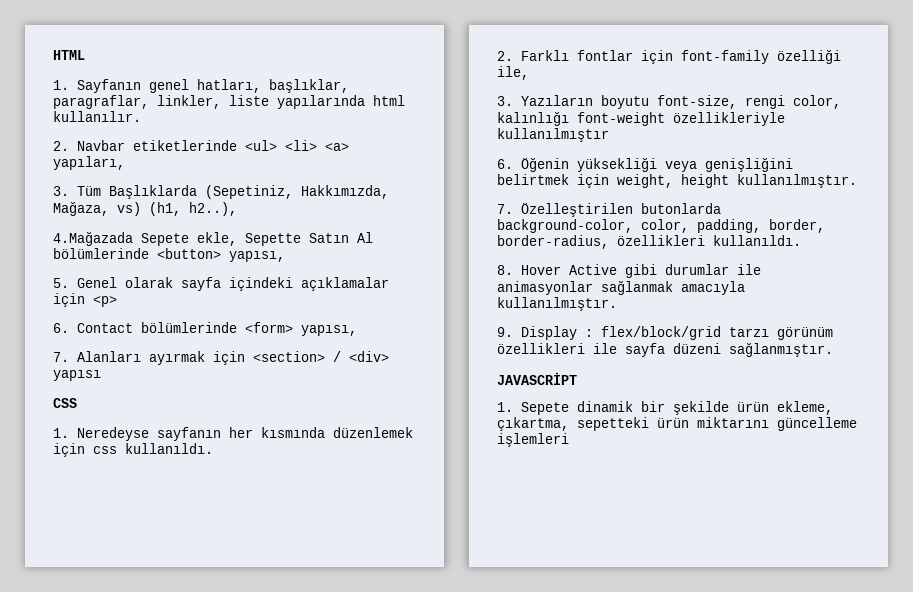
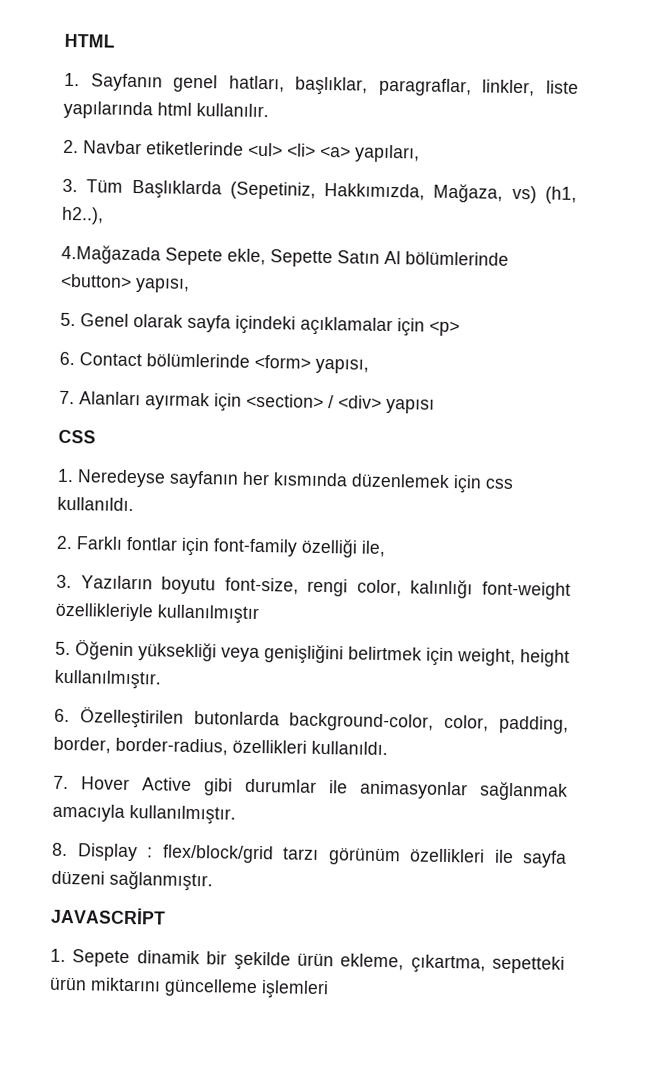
- 6. Öğenin yüksekliği veya genişliğini belirtmek için weight, height kullanılmıştır.
+ 5. Öğenin yüksekliği veya genişliğini belirtmek için weight, height kullanılmıştır.
- 7. Özelleştirilen butonlarda background-color, color, padding, border, border-radius, özellikleri kullanıldı.
+ 6. Özelleştirilen butonlarda background-color, color, padding, border, border-radius, özellikleri kullanıldı.
- 8. Hover Active gibi durumlar ile animasyonlar sağlanmak amacıyla kullanılmıştır.
+ 7. Hover Active gibi durumlar ile animasyonlar sağlanmak amacıyla kullanılmıştır.
- 9. Display : flex/block/grid tarzı görünüm özellikleri ile sayfa düzeni sağlanmıştır.
+ 8. Display : flex/block/grid tarzı görünüm özellikleri ile sayfa düzeni sağlanmıştır.

